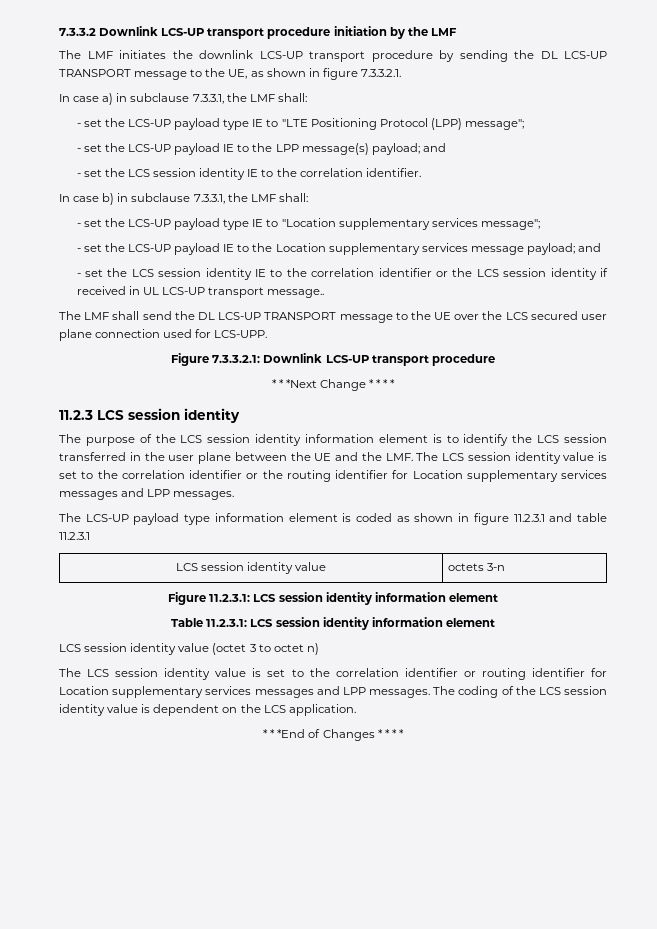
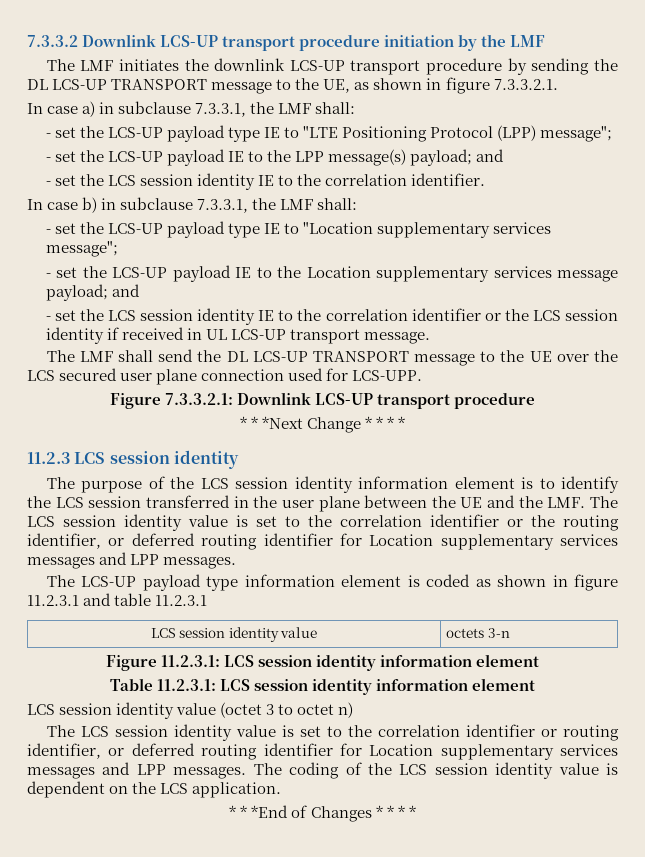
- - set the LCS session identity IE to the correlation identifier or the LCS session identity if received in UL LCS-UP transport message..
+ - set the LCS session identity IE to the correlation identifier or the LCS session identity if received in UL LCS-UP transport message.
- The purpose of the LCS session identity information element is to identify the LCS session transferred in the user plane between the UE and the LMF. The LCS session identity value is set to the correlation identifier or the routing identifier for Location supplementary services messages and LPP messages.
+ The purpose of the LCS session identity information element is to identify the LCS session transferred in the user plane between the UE and the LMF. The LCS session identity value is set to the correlation identifier or the routing identifier, or deferred routing identifier for Location supplementary services messages and LPP messages.
- The LCS session identity value is set to the correlation identifier or routing identifier for Location supplementary services messages and LPP messages.
+ The LCS session identity value is set to the correlation identifier or routing identifier, or deferred routing identifier for Location supplementary services messages and LPP messages.

